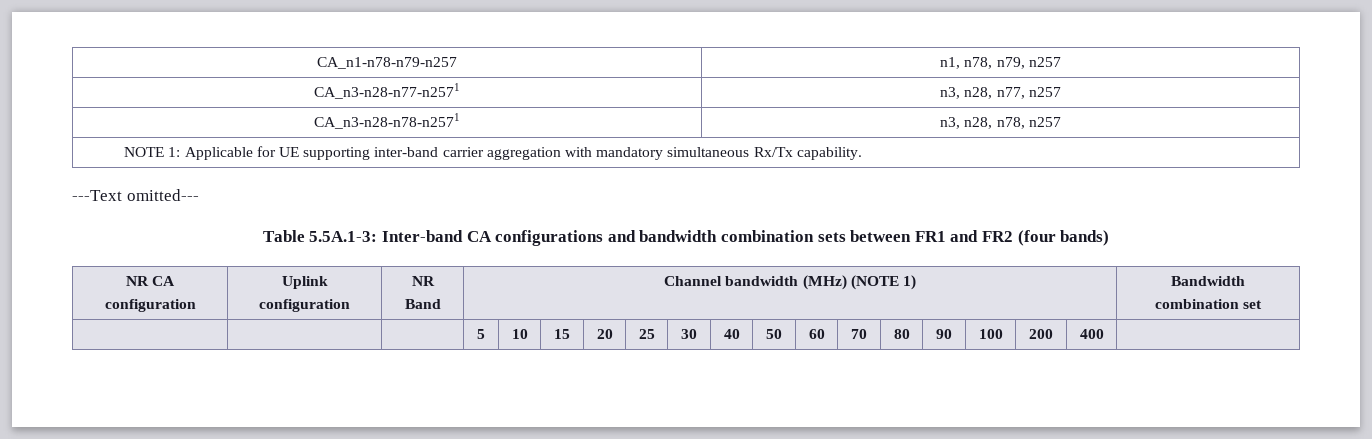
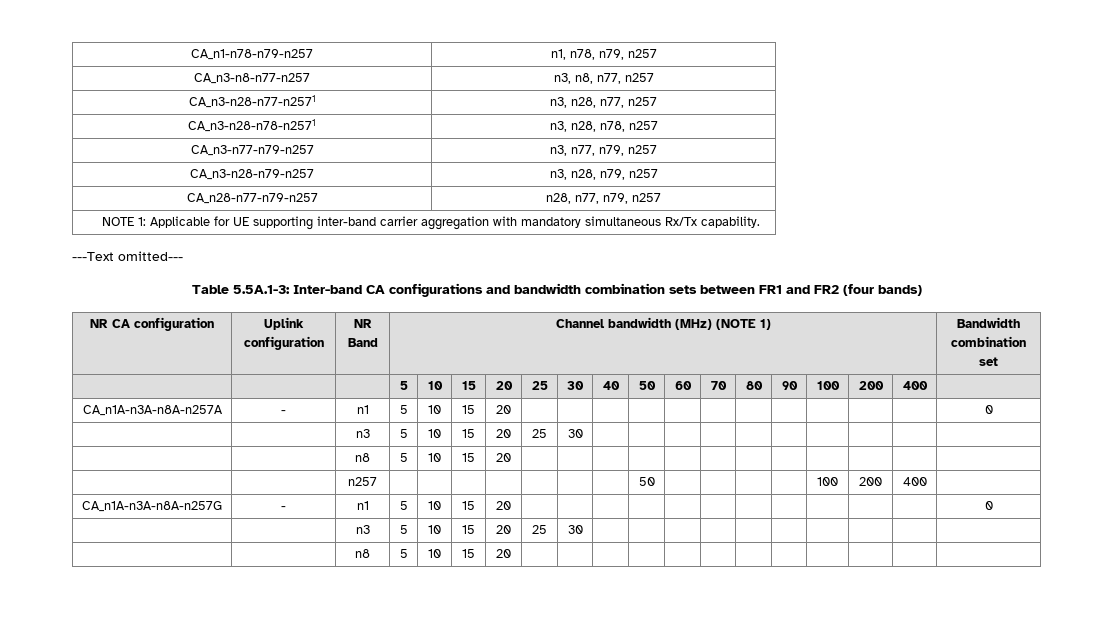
+ CA_n3-n8-n77-n257 | n3, n8, n77, n257
+ CA_n3-n77-n79-n257 | n3, n77, n79, n257
+ CA_n3-n28-n79-n257 | n3, n28, n79, n257
+ CA_n28-n77-n79-n257 | n28, n77, n79, n257
+ CA_n1A-n3A-n8A-n257A | - | n1 | 5 | 10 | 15 | 20 | | | | | | | | | | | | 0
+ | | n3 | 5 | 10 | 15 | 20 | 25 | 30 | | | | | | | | | |
+ | | n8 | 5 | 10 | 15 | 20 | | | | | | | | | | | |
+ | | n257 | | | | | | | | 50 | | | | | 100 | 200 | 400 |
+ CA_n1A-n3A-n8A-n257G | - | n1 | 5 | 10 | 15 | 20 | | | | | | | | | | | | 0
+ | | n3 | 5 | 10 | 15 | 20 | 25 | 30 | | | | | | | | | |
+ | | n8 | 5 | 10 | 15 | 20 | | | | | | | | | | | |

